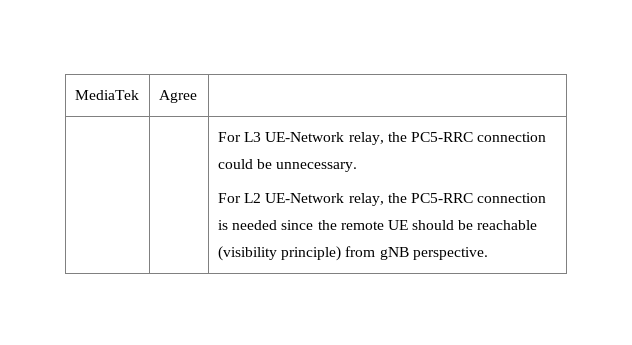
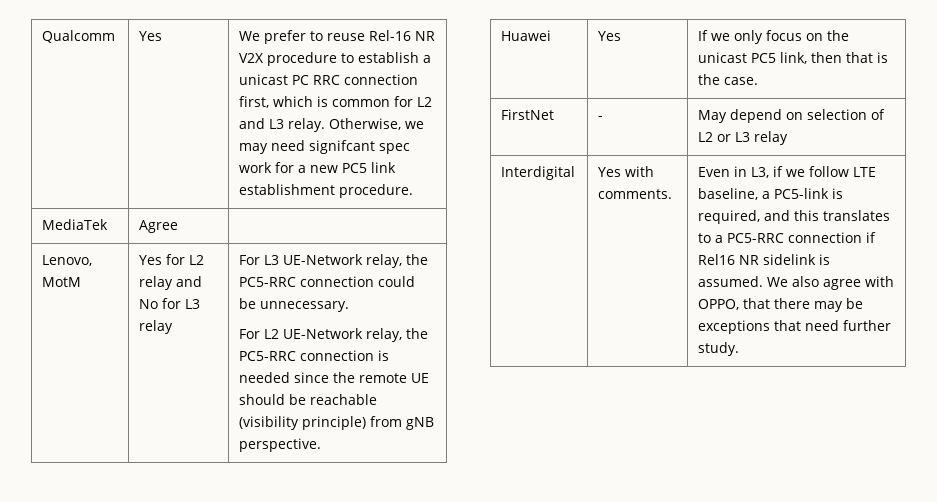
+ Qualcomm | Yes | We prefer to reuse Rel-16 NR V2X procedure to establish a unicast PC RRC connection first, which is common for L2 and L3 relay. Otherwise, we may need signifcant spec work for a new PC5 link establishment procedure.
  MediaTek | Agree |
- | | For L3 UE-Network relay, the PC5-RRC connection could be unnecessary.
+ Lenovo, MotM | Yes for L2 relay and No for L3 relay | For L3 UE-Network relay, the PC5-RRC connection could be unnecessary.
+ Huawei | Yes | If we only focus on the unicast PC5 link, then that is the case.
+ FirstNet | - | May depend on selection of L2 or L3 relay
+ Interdigital | Yes with comments. | Even in L3, if we follow LTE baseline, a PC5-link is required, and this translates to a PC5-RRC connection if Rel16 NR sidelink is assumed. We also agree with OPPO, that there may be exceptions that need further study.

